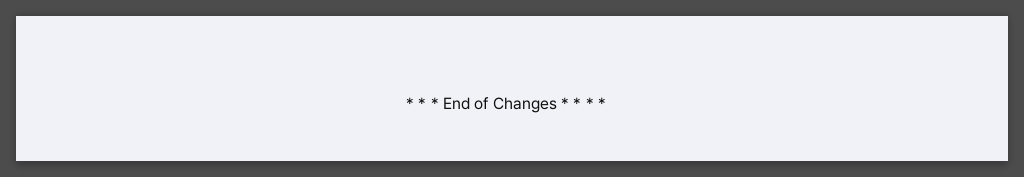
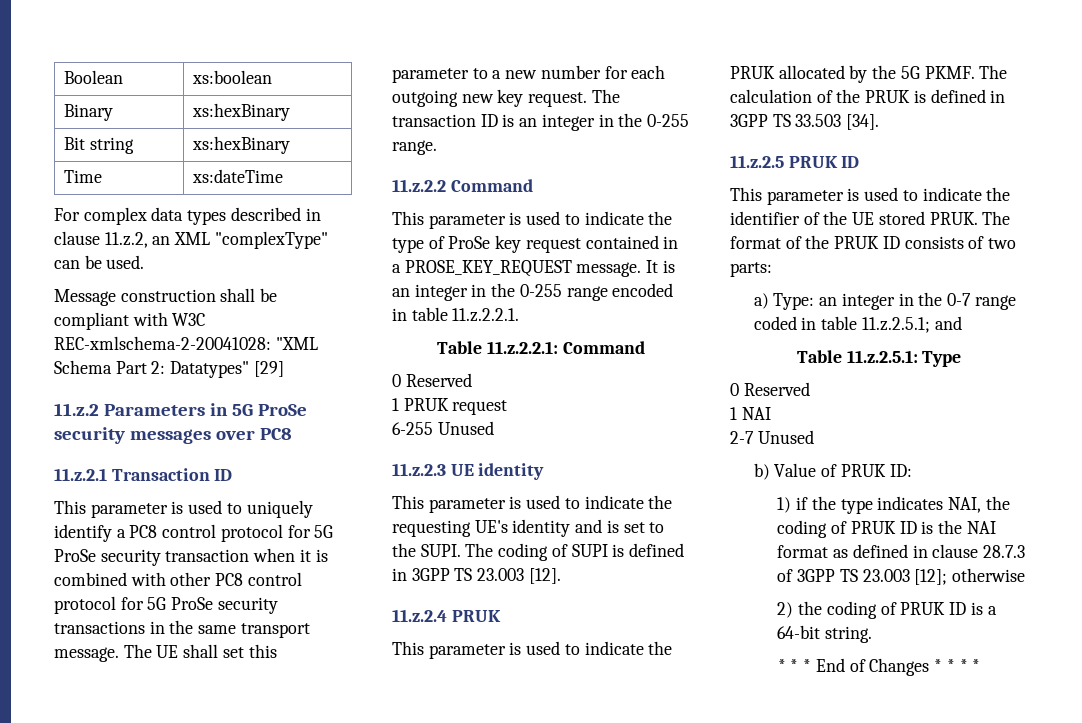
+ Boolean | xs:boolean
+ Binary | xs:hexBinary
+ Bit string | xs:hexBinary
+ Time | xs:dateTime
+ For complex data types described in clause 11.z.2, an XML "complexType" can be used.
+ Message construction shall be compliant with W3C REC-xmlschema-2-20041028: "XML Schema Part 2: Datatypes" [29]
+ 11.z.2 Parameters in 5G ProSe security messages over PC8
+ 11.z.2.1 Transaction ID
+ This parameter is used to uniquely identify a PC8 control protocol for 5G ProSe security transaction when it is combined with other PC8 control protocol for 5G ProSe security transactions in the same transport message. The UE shall set this parameter to a new number for each outgoing new key request. The transaction ID is an integer in the 0-255 range.
+ 11.z.2.2 Command
+ This parameter is used to indicate the type of ProSe key request contained in a PROSE_KEY_REQUEST message. It is an integer in the 0-255 range encoded in table 11.z.2.2.1.
+ Table 11.z.2.2.1: Command
+ 0 Reserved
+ 1 PRUK request
+ 6-255 Unused
+ 11.z.2.3 UE identity
+ This parameter is used to indicate the requesting UE's identity and is set to the SUPI. The coding of SUPI is defined in 3GPP TS 23.003 [12].
+ 11.z.2.4 PRUK
+ This parameter is used to indicate the PRUK allocated by the 5G PKMF. The calculation of the PRUK is defined in 3GPP TS 33.503 [34].
+ 11.z.2.5 PRUK ID
+ This parameter is used to indicate the identifier of the UE stored PRUK. The format of the PRUK ID consists of two parts:
+ a) Type: an integer in the 0-7 range coded in table 11.z.2.5.1; and
+ Table 11.z.2.5.1: Type
+ 0 Reserved
+ 1 NAI
+ 2-7 Unused
+ b) Value of PRUK ID:
+ 1) if the type indicates NAI, the coding of PRUK ID is the NAI format as defined in clause 28.7.3 of 3GPP TS 23.003 [12]; otherwise
+ 2) the coding of PRUK ID is a 64-bit string.

